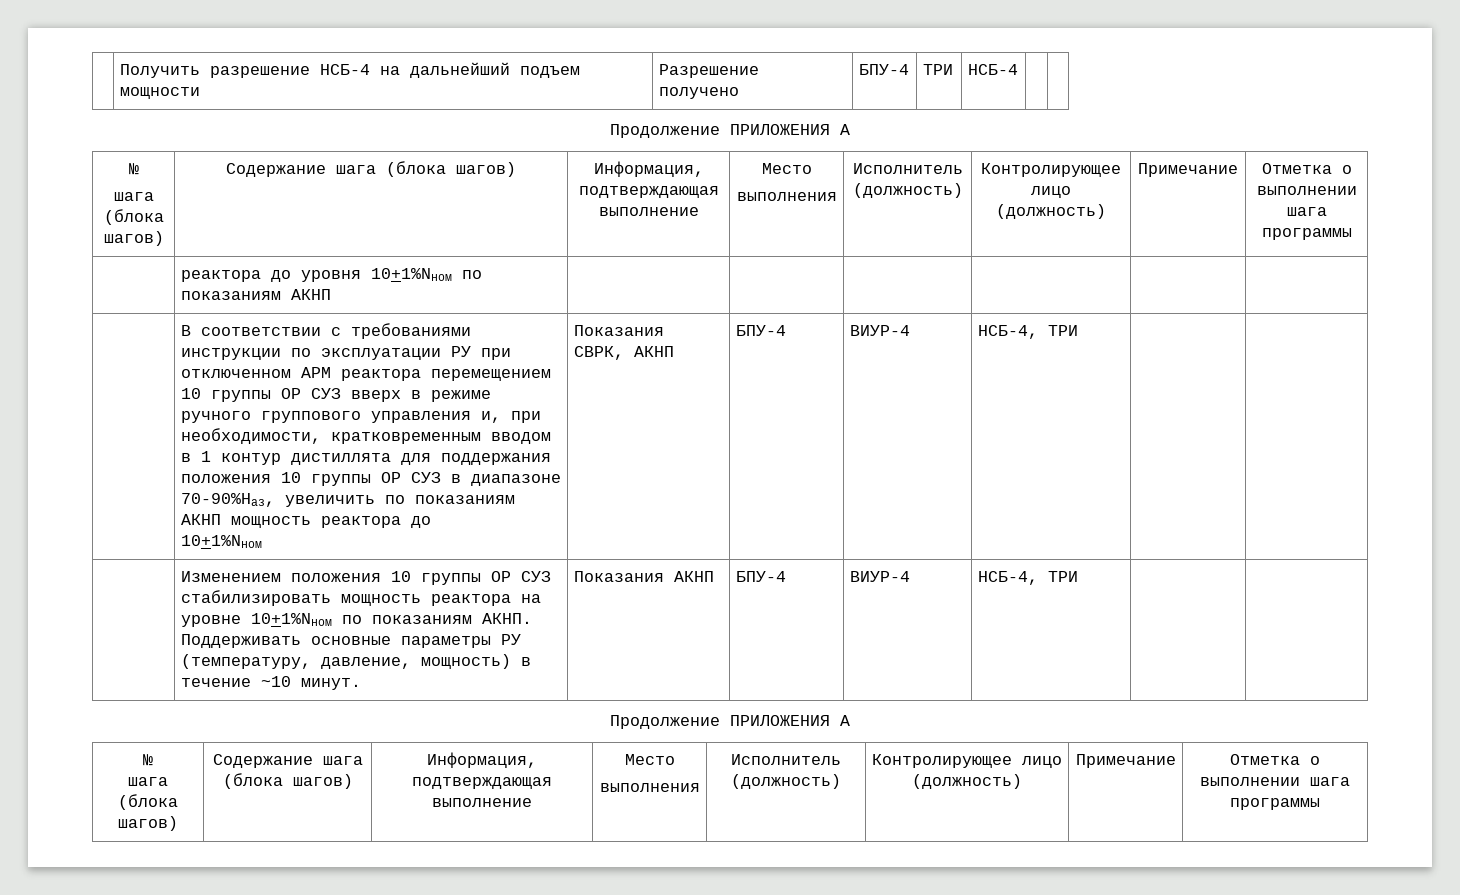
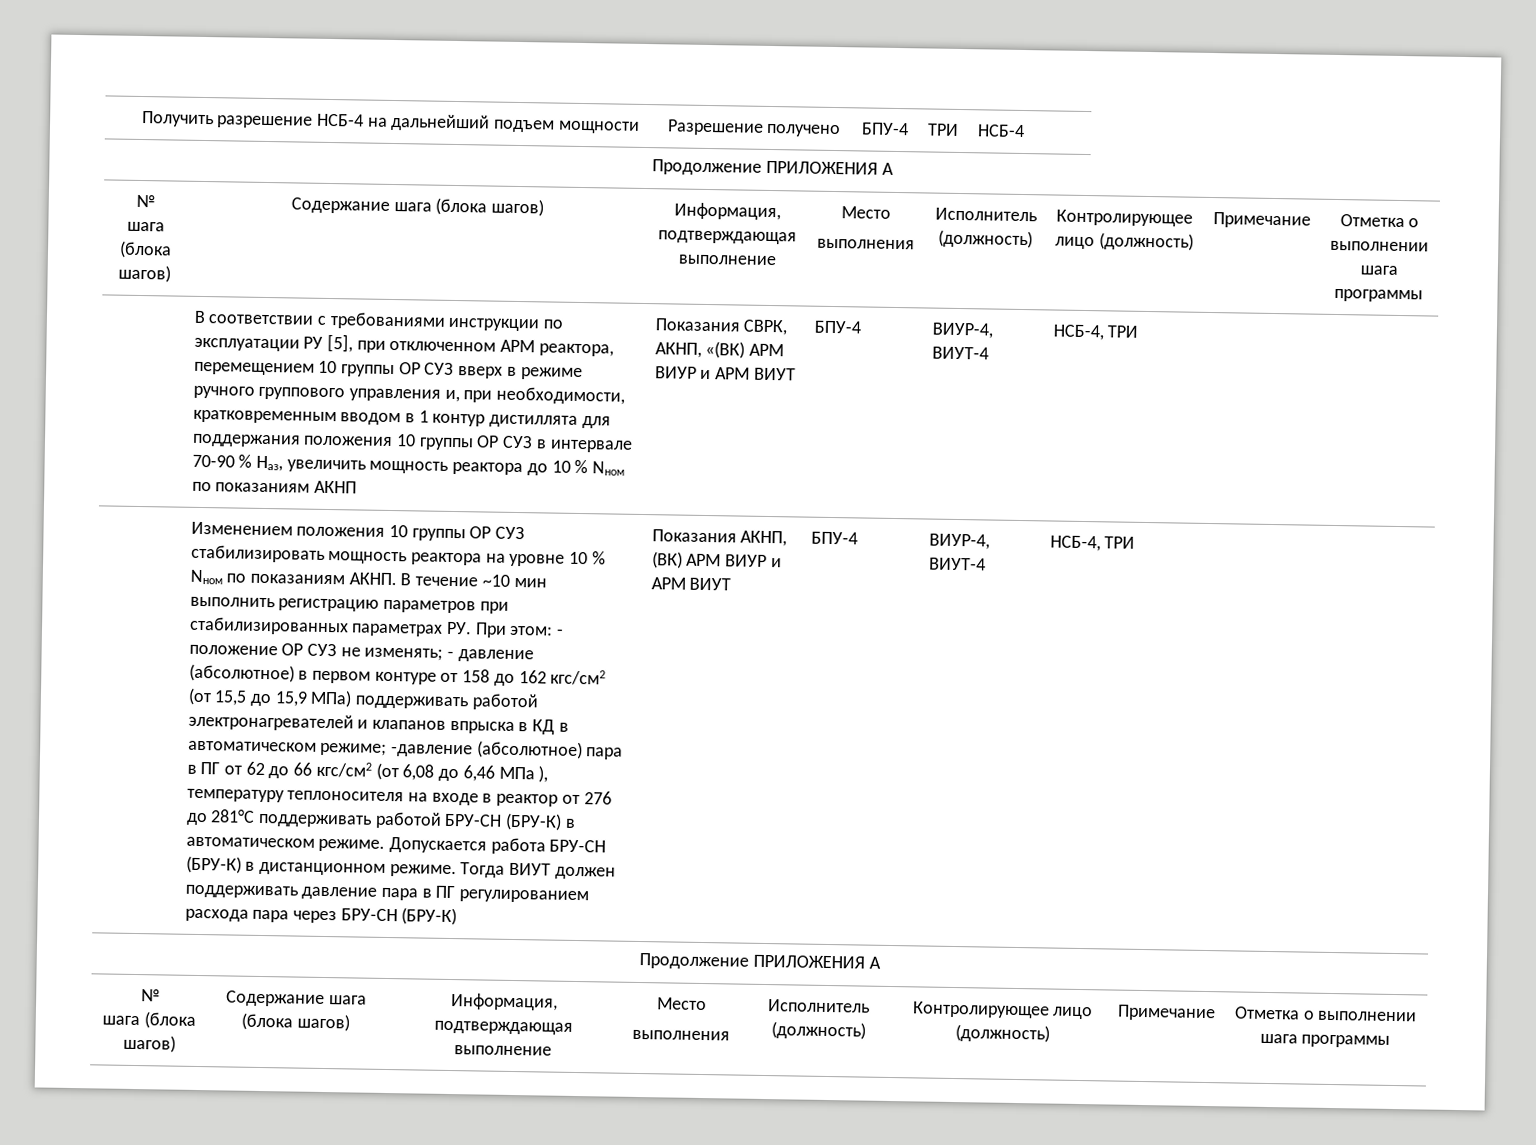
- | реактора до уровня 10+1%Nном по показаниям АКНП | | | | | |
- В соответствии с требованиями инструкции по эксплуатации РУ при отключенном АРМ реактора перемещением 10 группы ОР СУЗ вверх в режиме ручного группового управления и, при необходимости, кратковременным вводом в 1 контур дистиллята для поддержания положения 10 группы ОР СУЗ в диапазоне 70-90%Наз, увеличить по показаниям АКНП мощность реактора до
- 10+1%Nном | Показания СВРК, АКНП | БПУ-4 | ВИУР-4
+ В соответствии с требованиями инструкции по эксплуатации РУ [5], при отключенном АРМ реактора, перемещением 10 группы ОР СУЗ вверх в режиме ручного группового управления и, при необходимости, кратковременным вводом в 1 контур дистиллята для поддержания положения 10 группы ОР СУЗ в интервале 70-90 % Наз, увеличить мощность реактора до 10 % Nном по показаниям АКНП | Показания СВРК, АКНП, «(ВК) АРМ ВИУР и АРМ ВИУТ | БПУ-4 | ВИУР-4, ВИУТ-4
- Изменением положения 10 группы ОР СУЗ стабилизировать мощность реактора на уровне 10+1%Nном по показаниям АКНП. Поддерживать основные параметры РУ (температуру, давление, мощность) в течение ~10 минут. | Показания АКНП | БПУ-4 | ВИУР-4
+ Изменением положения 10 группы ОР СУЗ стабилизировать мощность реактора на уровне 10 % Nном по показаниям АКНП. В течение ~10 мин выполнить регистрацию параметров при стабилизированных параметрах РУ. При этом: - положение ОР СУЗ не изменять; - давление (абсолютное) в первом контуре от 158 до 162 кгс/см2 (от 15,5 до 15,9 МПа) поддерживать работой электронагревателей и клапанов впрыска в КД в автоматическом режиме; -давление (абсолютное) пара в ПГ от 62 до 66 кгс/см2 (от 6,08 до 6,46 МПа ), температуру теплоносителя на входе в реактор от 276 до 281°С поддерживать работой БРУ-СН (БРУ-К) в автоматическом режиме. Допускается работа БРУ-СН (БРУ-К) в дистанционном режиме. Тогда ВИУТ должен поддерживать давление пара в ПГ регулированием расхода пара через БРУ-СН (БРУ-К) | Показания АКНП, (ВК) АРМ ВИУР и АРМ ВИУТ | БПУ-4 | ВИУР-4, ВИУТ-4

